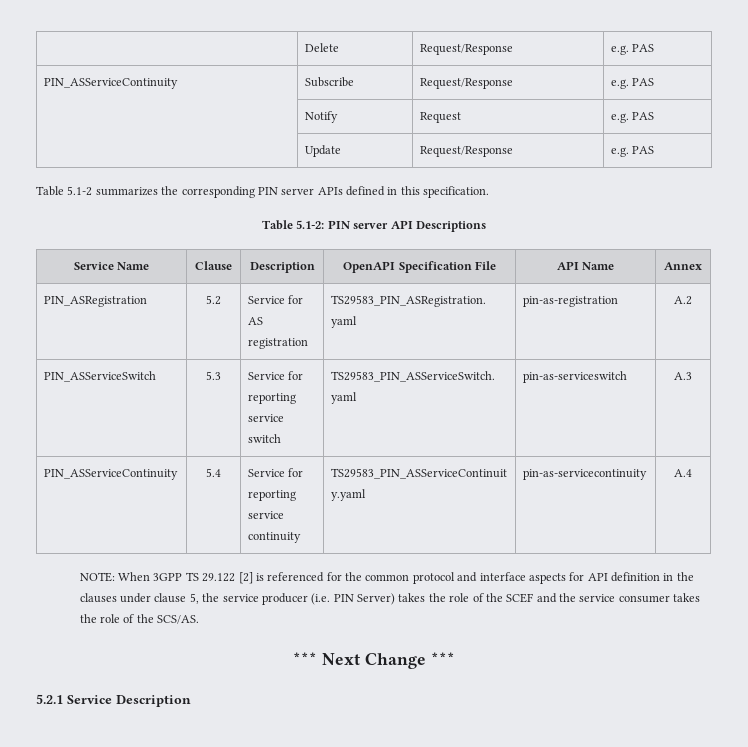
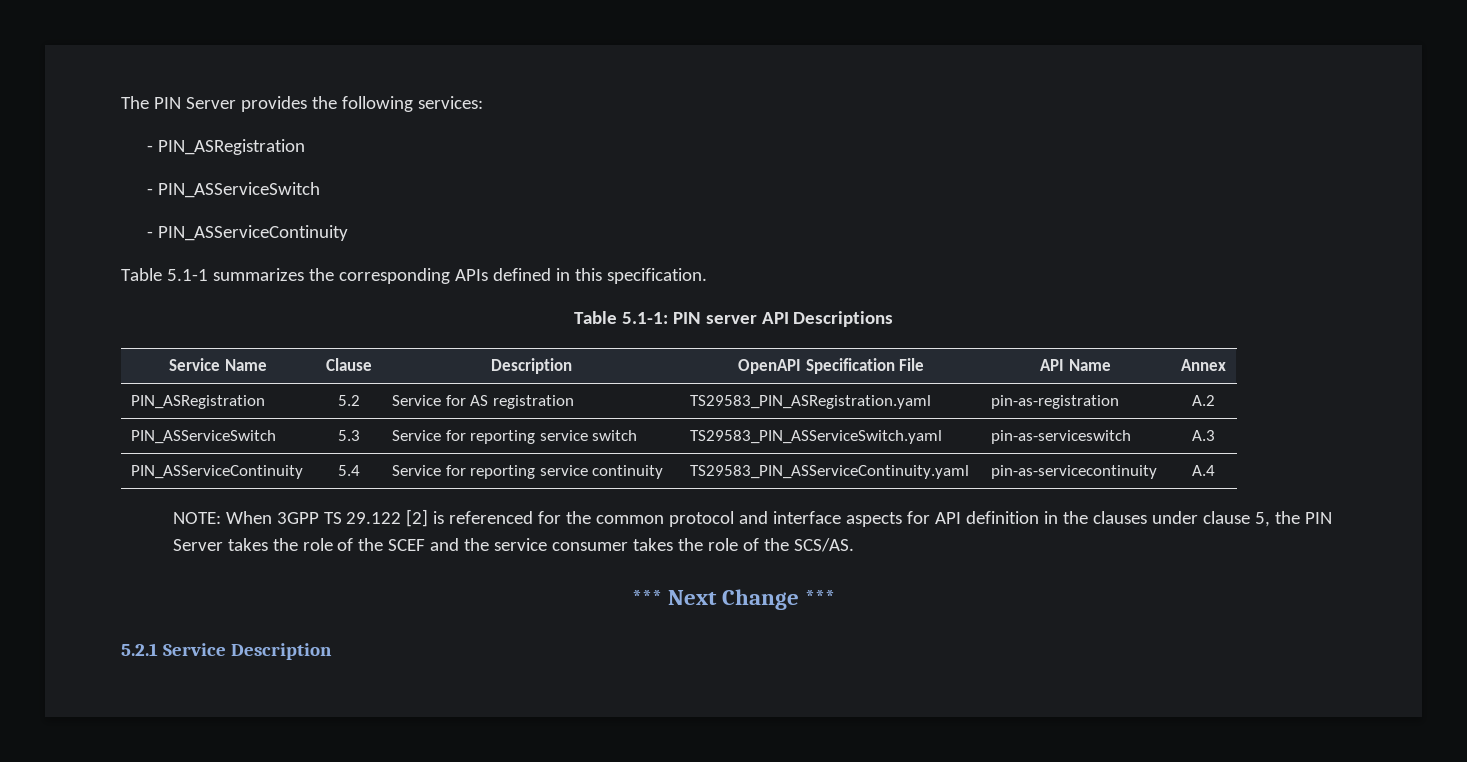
- | Delete | Request/Response | e.g. PAS
- PIN_ASServiceContinuity | Subscribe | Request/Response | e.g. PAS
- | Notify | Request | e.g. PAS
- | Update | Request/Response | e.g. PAS
- Table 5.1-2 summarizes the corresponding PIN server APIs defined in this specification.
+ The PIN Server provides the following services:
+ - PIN_ASRegistration
+ - PIN_ASServiceSwitch
+ - PIN_ASServiceContinuity
+ Table 5.1-1 summarizes the corresponding APIs defined in this specification.
- Table 5.1-2: PIN server API Descriptions
+ Table 5.1-1: PIN server API Descriptions
- NOTE: When 3GPP TS 29.122 [2] is referenced for the common protocol and interface aspects for API definition in the clauses under clause 5, the service producer (i.e. PIN Server) takes the role of the SCEF and the service consumer takes the role of the SCS/AS.
+ NOTE: When 3GPP TS 29.122 [2] is referenced for the common protocol and interface aspects for API definition in the clauses under clause 5, the PIN Server takes the role of the SCEF and the service consumer takes the role of the SCS/AS.

